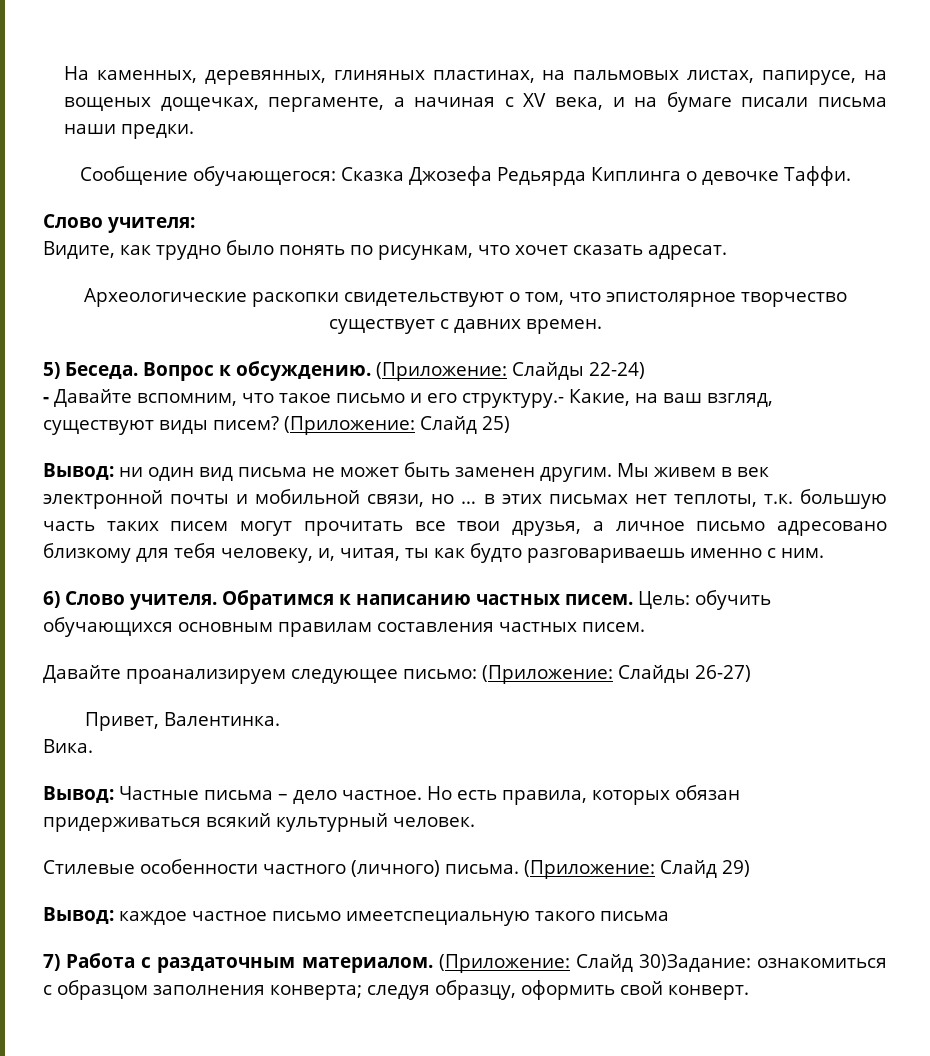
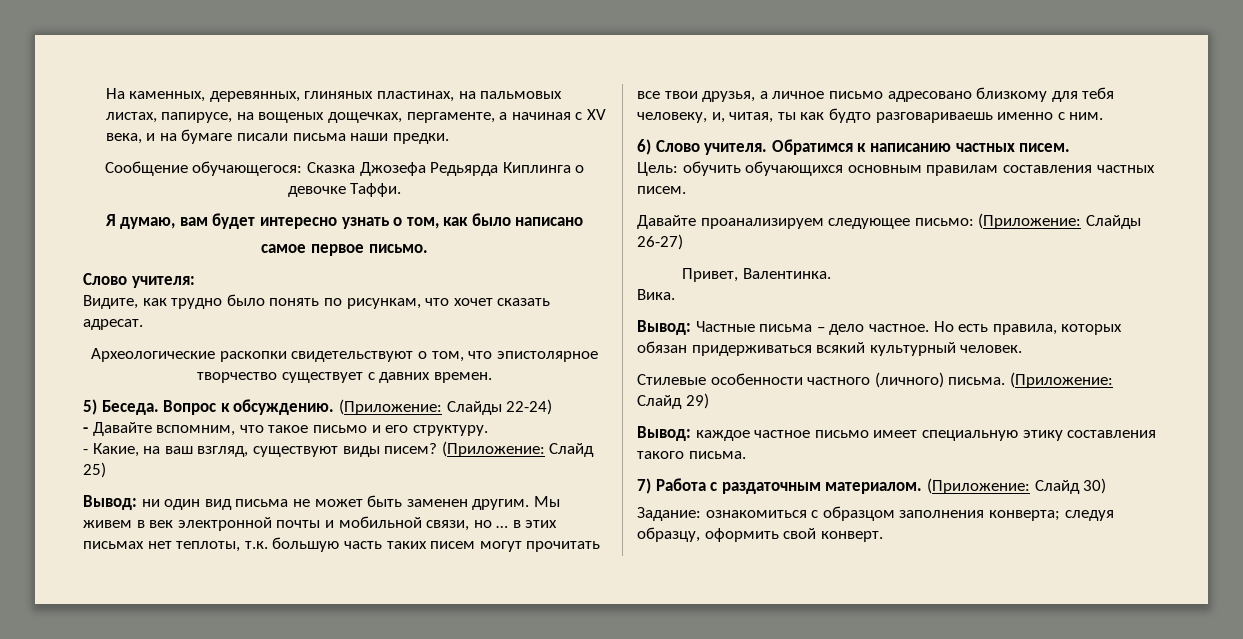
+ Я думаю, вам будет интересно узнать о том, как было написано
+ самое первое письмо.
- - Давайте вспомним, что такое письмо и его структуру.- Какие, на ваш взгляд, существуют виды писем?
+ - Давайте вспомним, что такое письмо и его структуру.
+ - Какие, на ваш взгляд, существуют виды писем?
- Обратимся к написанию частных писем. Цель: обучить обучающихся основным правилам составления частных писем.
+ Обратимся к написанию частных писем.
+ Цель: обучить обучающихся основным правилам составления частных писем.
- Вывод: каждое частное письмо имеетспециальную такого письма
+ Вывод: каждое частное письмо имеет специальную этику составления такого письма.
- (Приложение: Слайд 30)Задание: ознакомиться с образцом заполнения конверта; следуя образцу, оформить свой конверт.
+ (Приложение: Слайд 30)
+ Задание: ознакомиться с образцом заполнения конверта; следуя образцу, оформить свой конверт.

